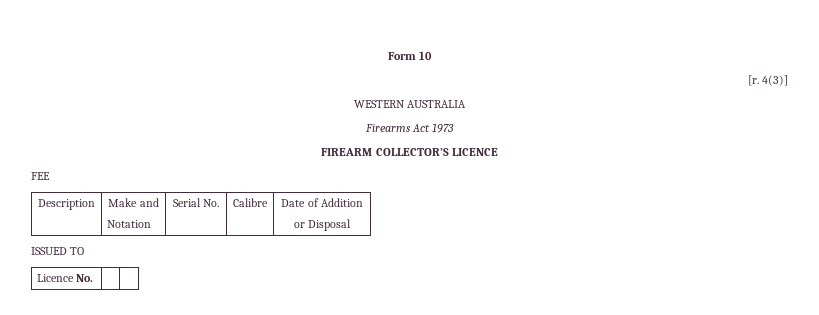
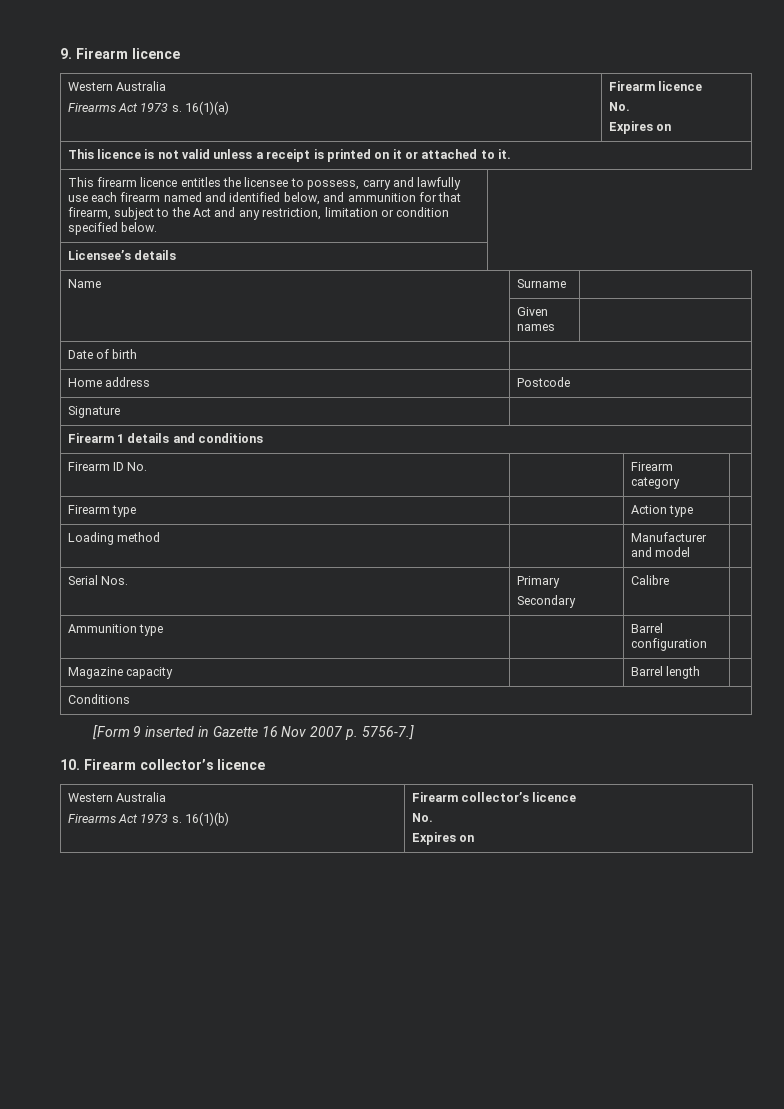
- Form 10
- [r. 4(3)]
- WESTERN AUSTRALIA
- Firearms Act 1973
- FIREARM COLLECTOR’S LICENCE
- FEE
- Description | Make and
- Notation | Serial No. | Calibre | Date of Addition
- or Disposal
- ISSUED TO
- Licence No. | |
+ 9. Firearm licence
+ Western Australia
+ Firearms Act 1973 s. 16(1)(a) | Firearm licence
+ No.
+ Expires on
+ This licence is not valid unless a receipt is printed on it or attached to it.
+ This firearm licence entitles the licensee to possess, carry and lawfully use each firearm named and identified below, and ammunition for that firearm, subject to the Act and any restriction, limitation or condition specified below.
+ Licensee’s details
+ Name | Surname |
+ | Given names |
+ Date of birth |
+ Home address | Postcode
+ Signature |
+ Firearm 1 details and conditions
+ Firearm ID No. | | Firearm category |
+ Firearm type | | Action type |
+ Loading method | | Manufacturer and model |
+ Serial Nos. | Primary
+ Secondary | Calibre |
+ Ammunition type | | Barrel configuration |
+ Magazine capacity | | Barrel length |
+ Conditions
+ [Form 9 inserted in Gazette 16 Nov 2007 p. 5756-7.]
+ 10. Firearm collector’s licence
+ Western Australia
+ Firearms Act 1973 s. 16(1)(b) | Firearm collector’s licence
+ No.
+ Expires on

